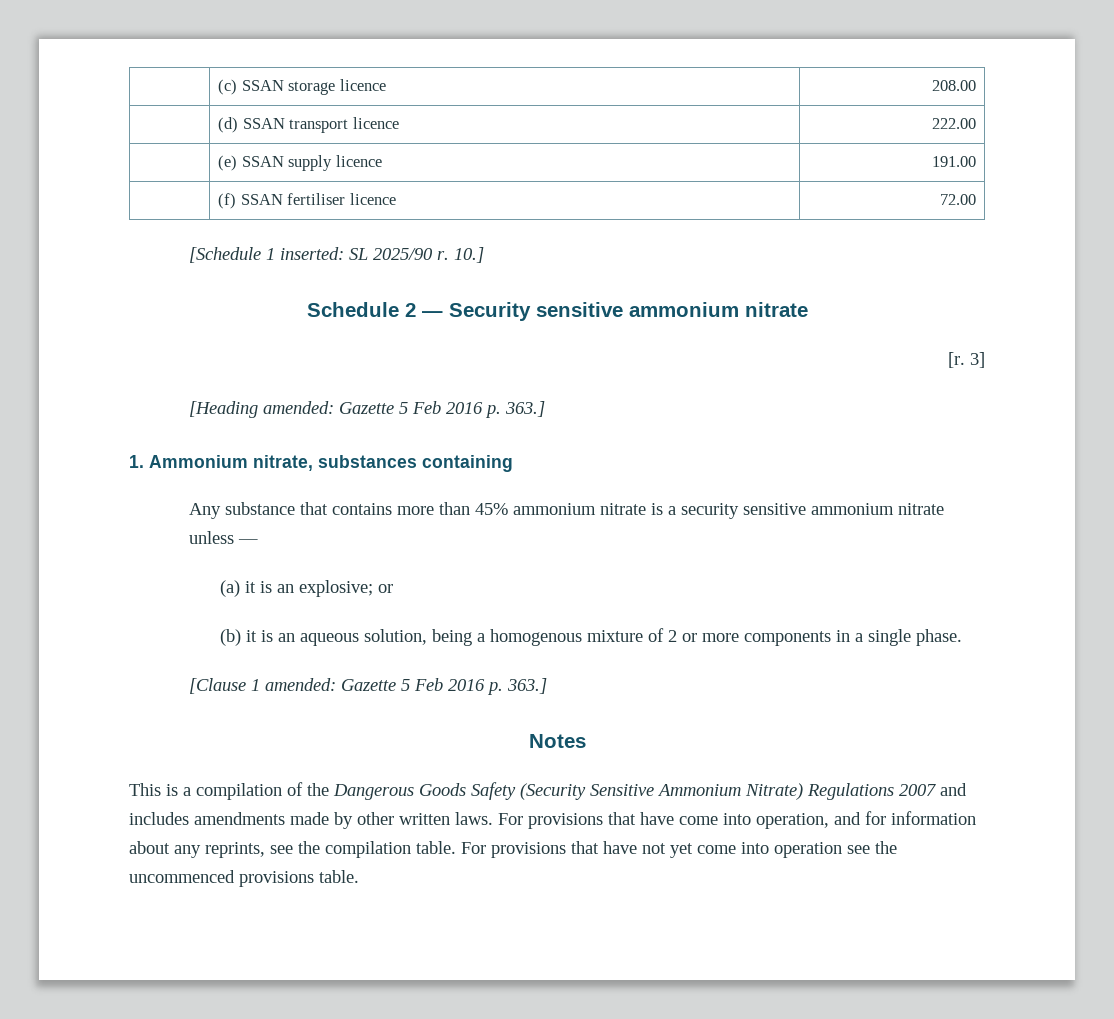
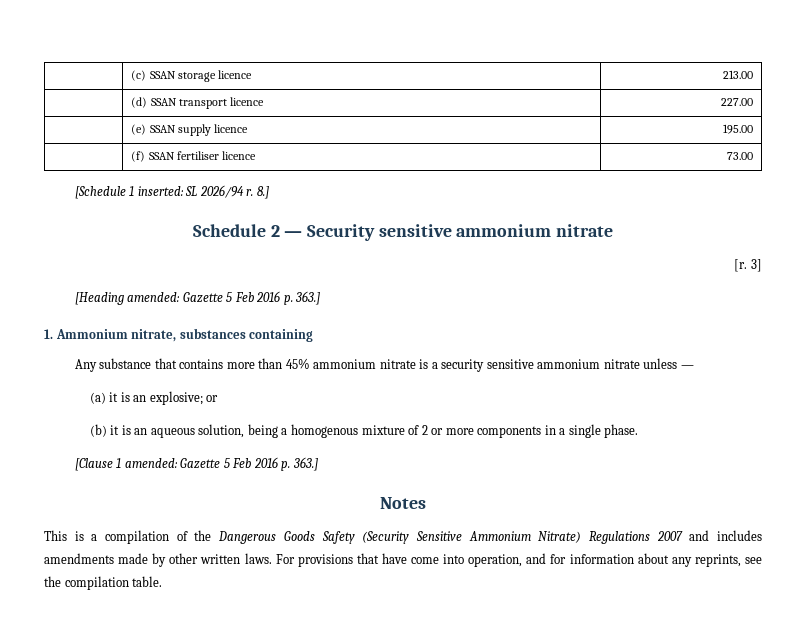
- | (c) SSAN storage licence | 208.00
+ | (c) SSAN storage licence | 213.00
- | (d) SSAN transport licence | 222.00
+ | (d) SSAN transport licence | 227.00
- | (e) SSAN supply licence | 191.00
+ | (e) SSAN supply licence | 195.00
- | (f) SSAN fertiliser licence | 72.00
+ | (f) SSAN fertiliser licence | 73.00
- [Schedule 1 inserted: SL 2025/90 r. 10.]
+ [Schedule 1 inserted: SL 2026/94 r. 8.]
- For provisions that have not yet come into operation see the uncommenced provisions table.

